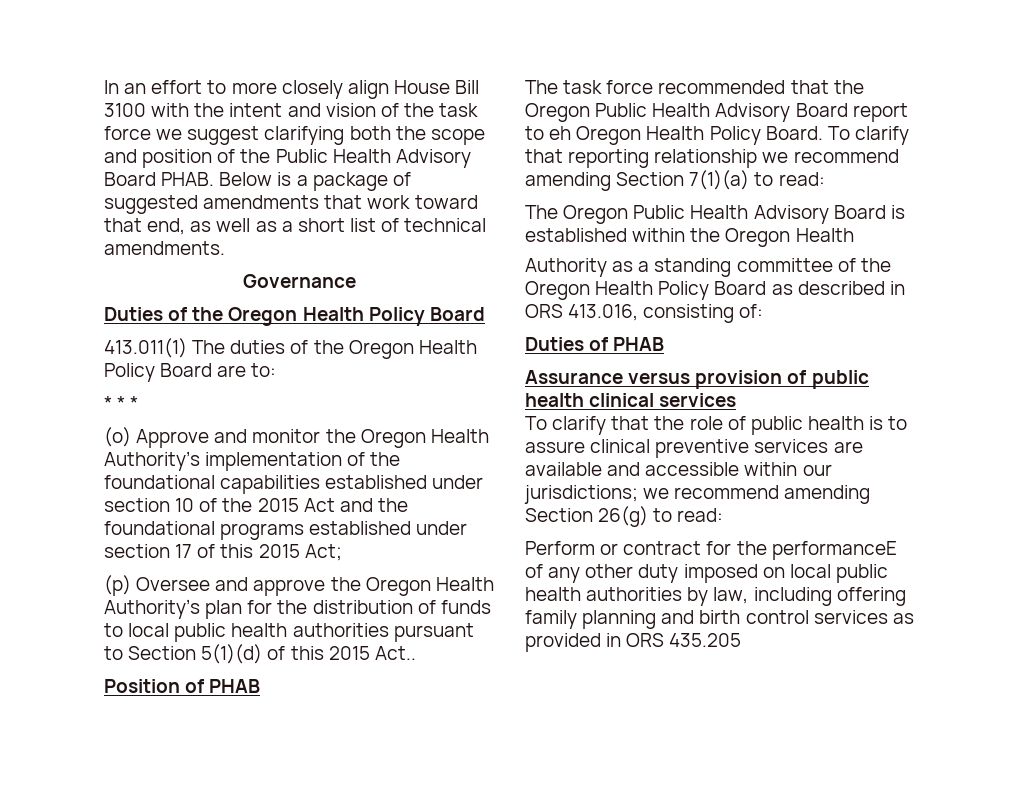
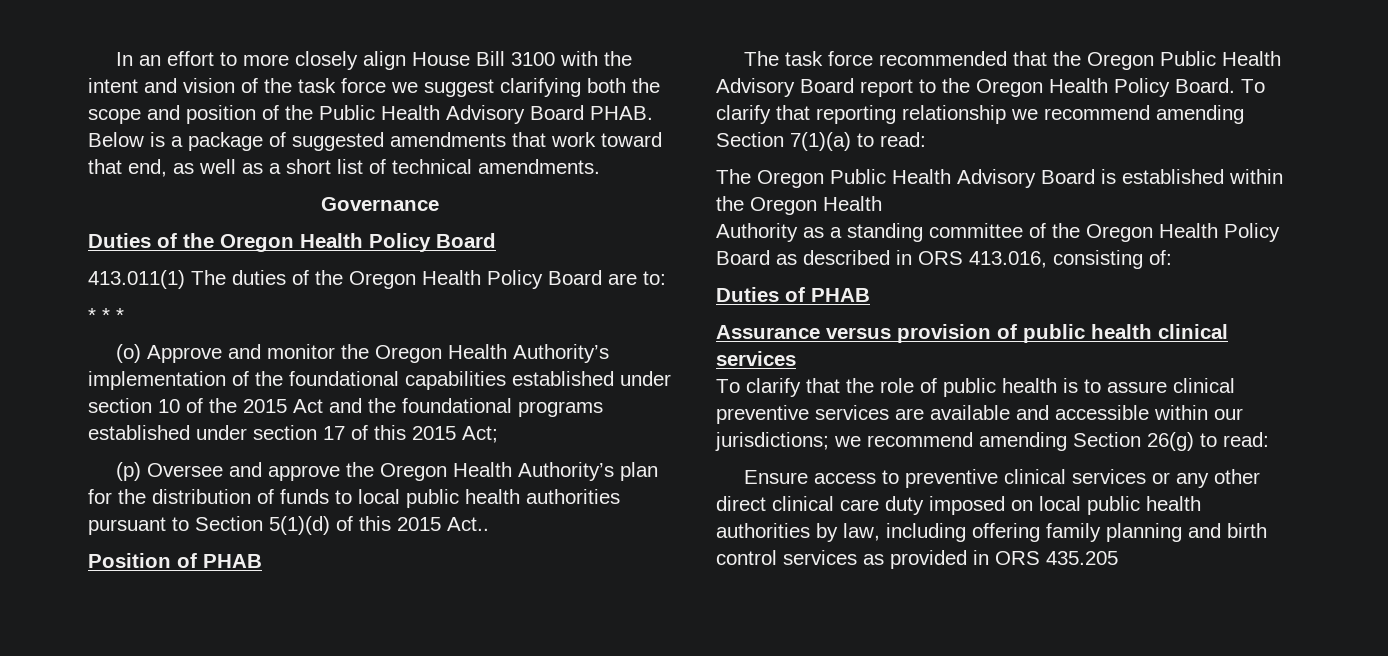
- The task force recommended that the Oregon Public Health Advisory Board report to eh Oregon Health Policy Board.
+ The task force recommended that the Oregon Public Health Advisory Board report to the Oregon Health Policy Board.
- Perform or contract for the performanceE of any other duty imposed on local public health authorities by law, including offering family planning and birth control services as provided in ORS 435.205
+ Ensure access to preventive clinical services or any other direct clinical care duty imposed on local public health authorities by law, including offering family planning and birth control services as provided in ORS 435.205

